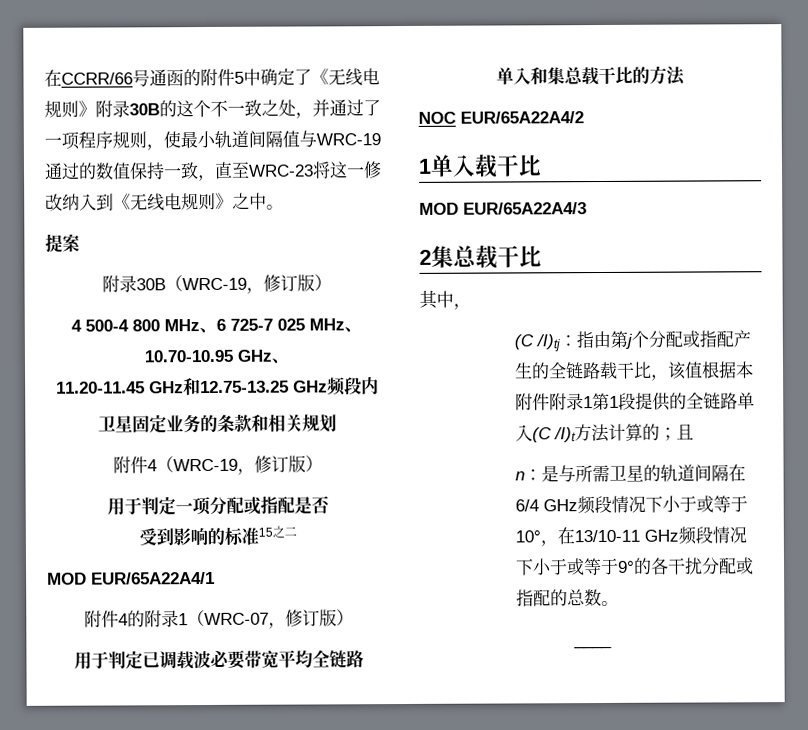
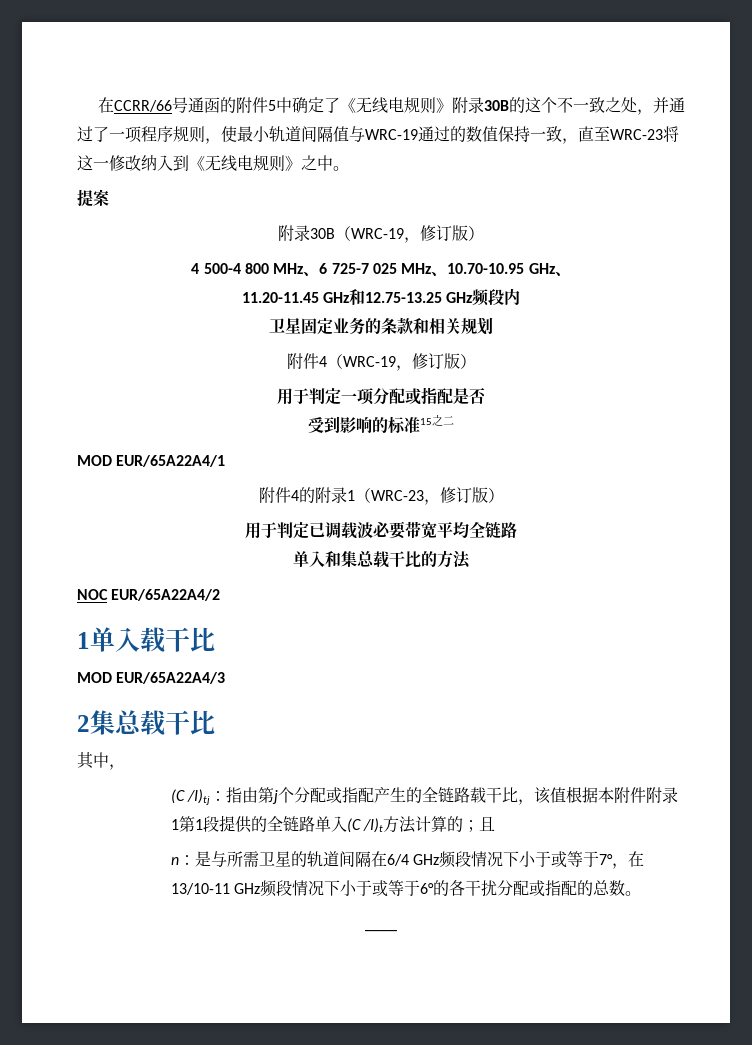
- 附件4的附录1（WRC-07，修订版）
+ 附件4的附录1（WRC-23，修订版）
- n：是与所需卫星的轨道间隔在6/4 GHz频段情况下小于或等于10°，在13/10-11 GHz频段情况下小于或等于9°的各干扰分配或指配的总数。
+ n：是与所需卫星的轨道间隔在6/4 GHz频段情况下小于或等于7°，在13/10-11 GHz频段情况下小于或等于6°的各干扰分配或指配的总数。

